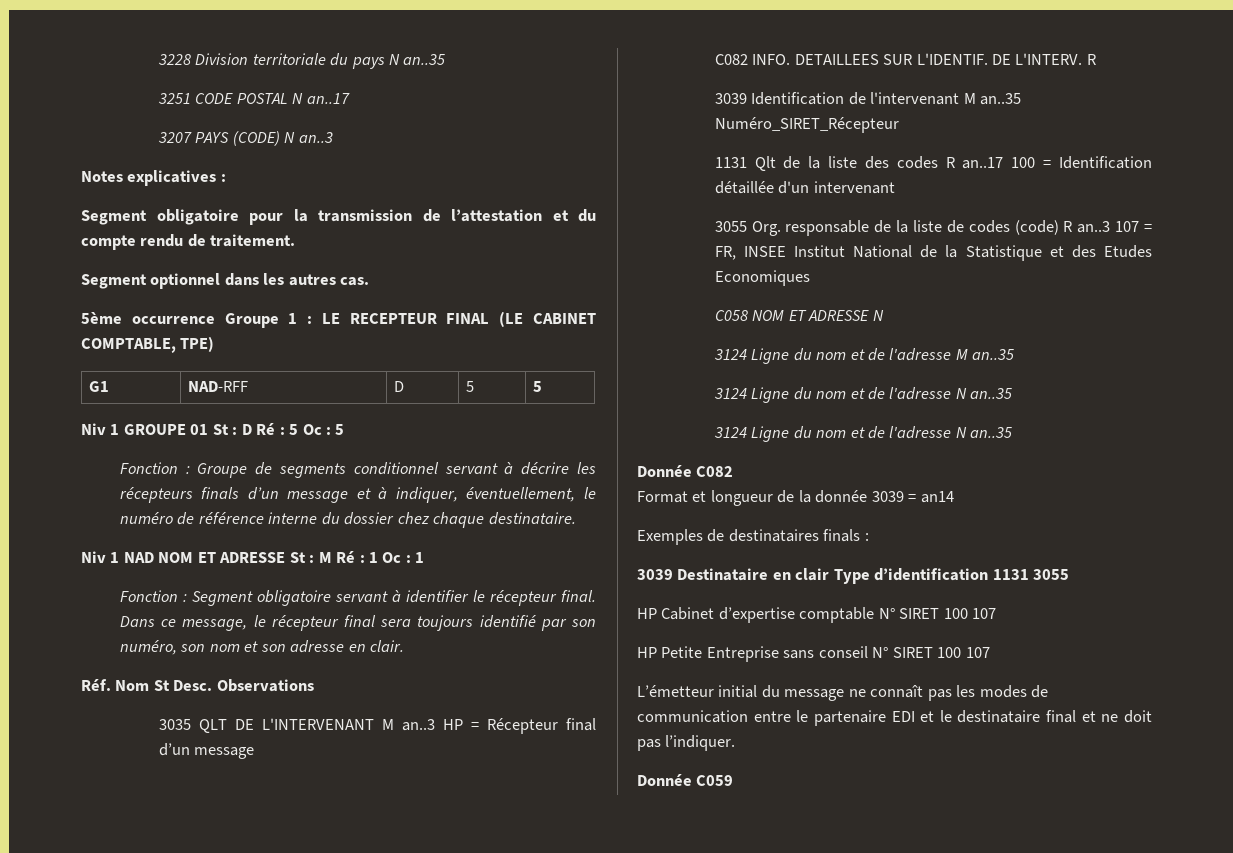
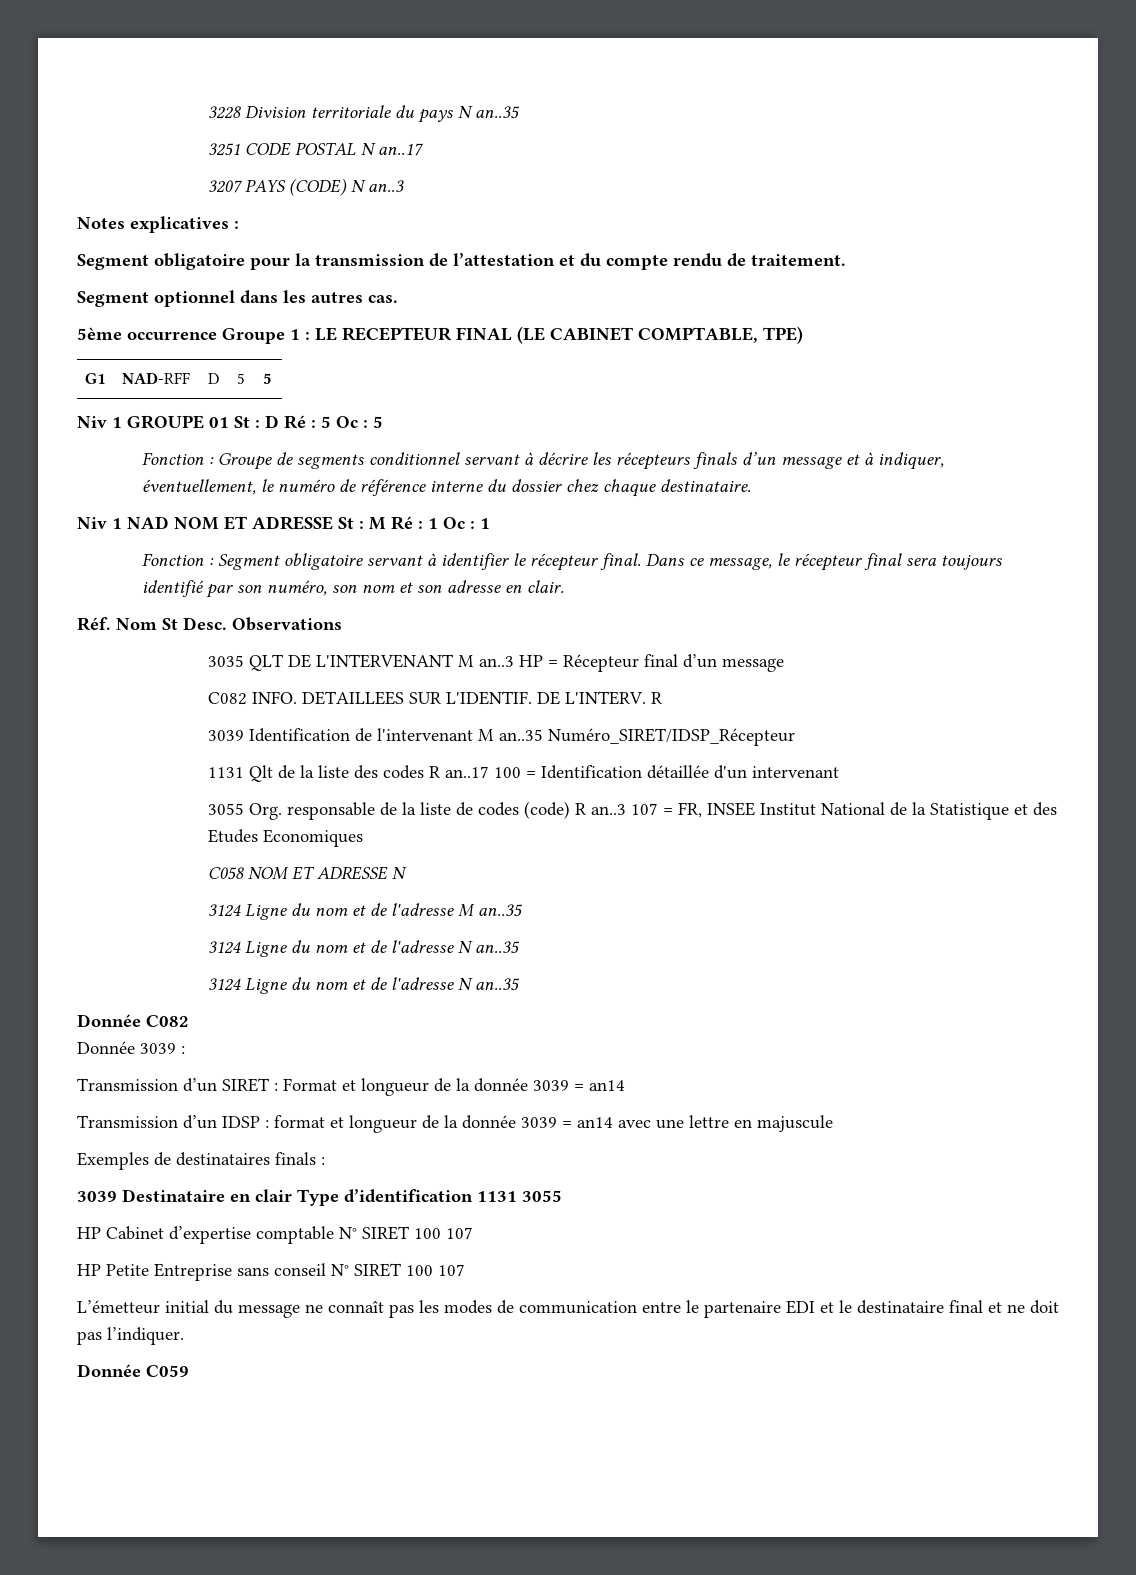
- 3039 Identification de l'intervenant M an..35 Numéro_SIRET_Récepteur
+ 3039 Identification de l'intervenant M an..35 Numéro_SIRET/IDSP_Récepteur
- Format et longueur de la donnée 3039 = an14
+ Donnée 3039 :
+ Transmission d’un SIRET : Format et longueur de la donnée 3039 = an14
+ Transmission d’un IDSP : format et longueur de la donnée 3039 = an14 avec une lettre en majuscule

